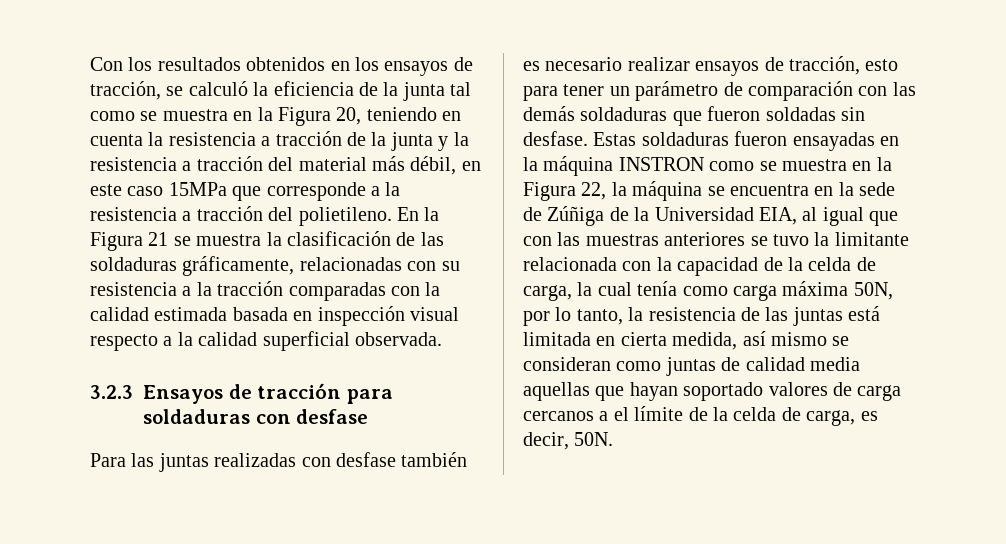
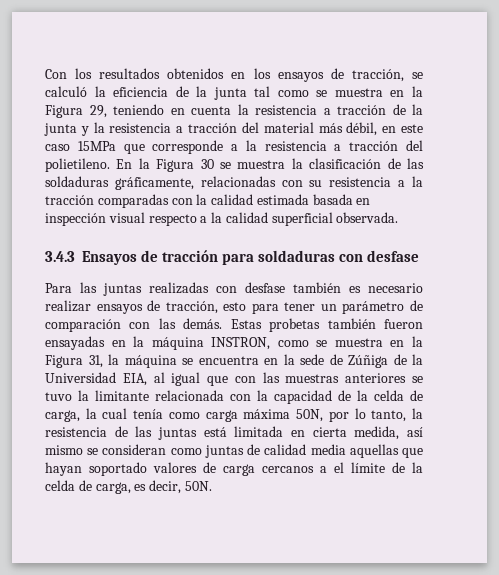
- Con los resultados obtenidos en los ensayos de tracción, se calculó la eficiencia de la junta tal como se muestra en la Figura 20, teniendo en cuenta la resistencia a tracción de la junta y la resistencia a tracción del material más débil, en este caso 15MPa que corresponde a la resistencia a tracción del polietileno.
+ Con los resultados obtenidos en los ensayos de tracción, se calculó la eficiencia de la junta tal como se muestra en la Figura 29, teniendo en cuenta la resistencia a tracción de la junta y la resistencia a tracción del material más débil, en este caso 15MPa que corresponde a la resistencia a tracción del polietileno.
- En la Figura 21 se muestra la clasificación de las soldaduras gráficamente, relacionadas con su resistencia a la tracción comparadas con la calidad estimada basada en inspección visual respecto a la calidad superficial observada.
+ En la Figura 30 se muestra la clasificación de las soldaduras gráficamente, relacionadas con su resistencia a la tracción comparadas con la calidad estimada basada en inspección visual respecto a la calidad superficial observada.
- 3.2.3 Ensayos de tracción para soldaduras con desfase
+ 3.4.3 Ensayos de tracción para soldaduras con desfase
- Para las juntas realizadas con desfase también es necesario realizar ensayos de tracción, esto para tener un parámetro de comparación con las demás soldaduras que fueron soldadas sin desfase. Estas soldaduras fueron ensayadas en la máquina INSTRON como se muestra en la Figura 22, la máquina se encuentra en la sede de Zúñiga de la Universidad EIA, al igual que con las muestras anteriores se tuvo la limitante relacionada con la capacidad de la celda de carga, la cual tenía como carga máxima 50N, por lo tanto, la resistencia de las juntas está limitada en cierta medida, así mismo se consideran como juntas de calidad media aquellas que hayan soportado valores de carga cercanos a el límite de la celda de carga, es decir, 50N.
+ Para las juntas realizadas con desfase también es necesario realizar ensayos de tracción, esto para tener un parámetro de comparación con las demás. Estas probetas también fueron ensayadas en la máquina INSTRON, como se muestra en la Figura 31, la máquina se encuentra en la sede de Zúñiga de la Universidad EIA, al igual que con las muestras anteriores se tuvo la limitante relacionada con la capacidad de la celda de carga, la cual tenía como carga máxima 50N, por lo tanto, la resistencia de las juntas está limitada en cierta medida, así mismo se consideran como juntas de calidad media aquellas que hayan soportado valores de carga cercanos a el límite de la celda de carga, es decir, 50N.

